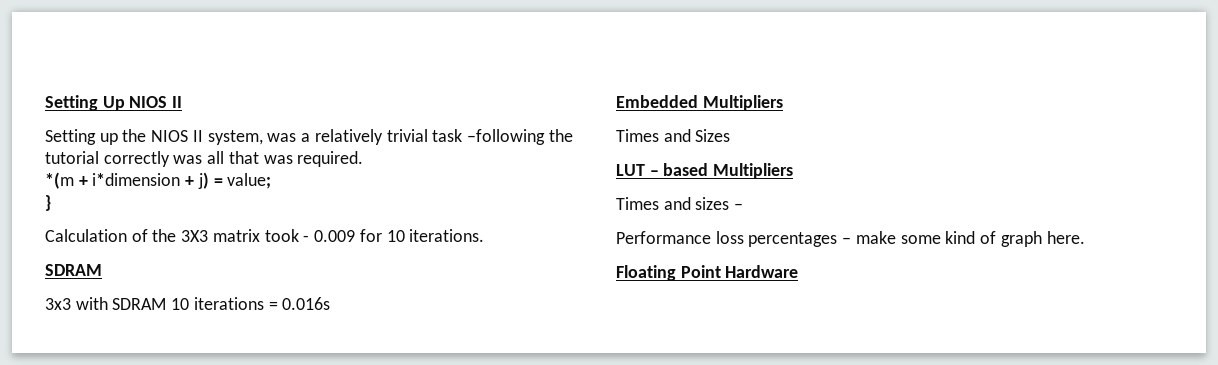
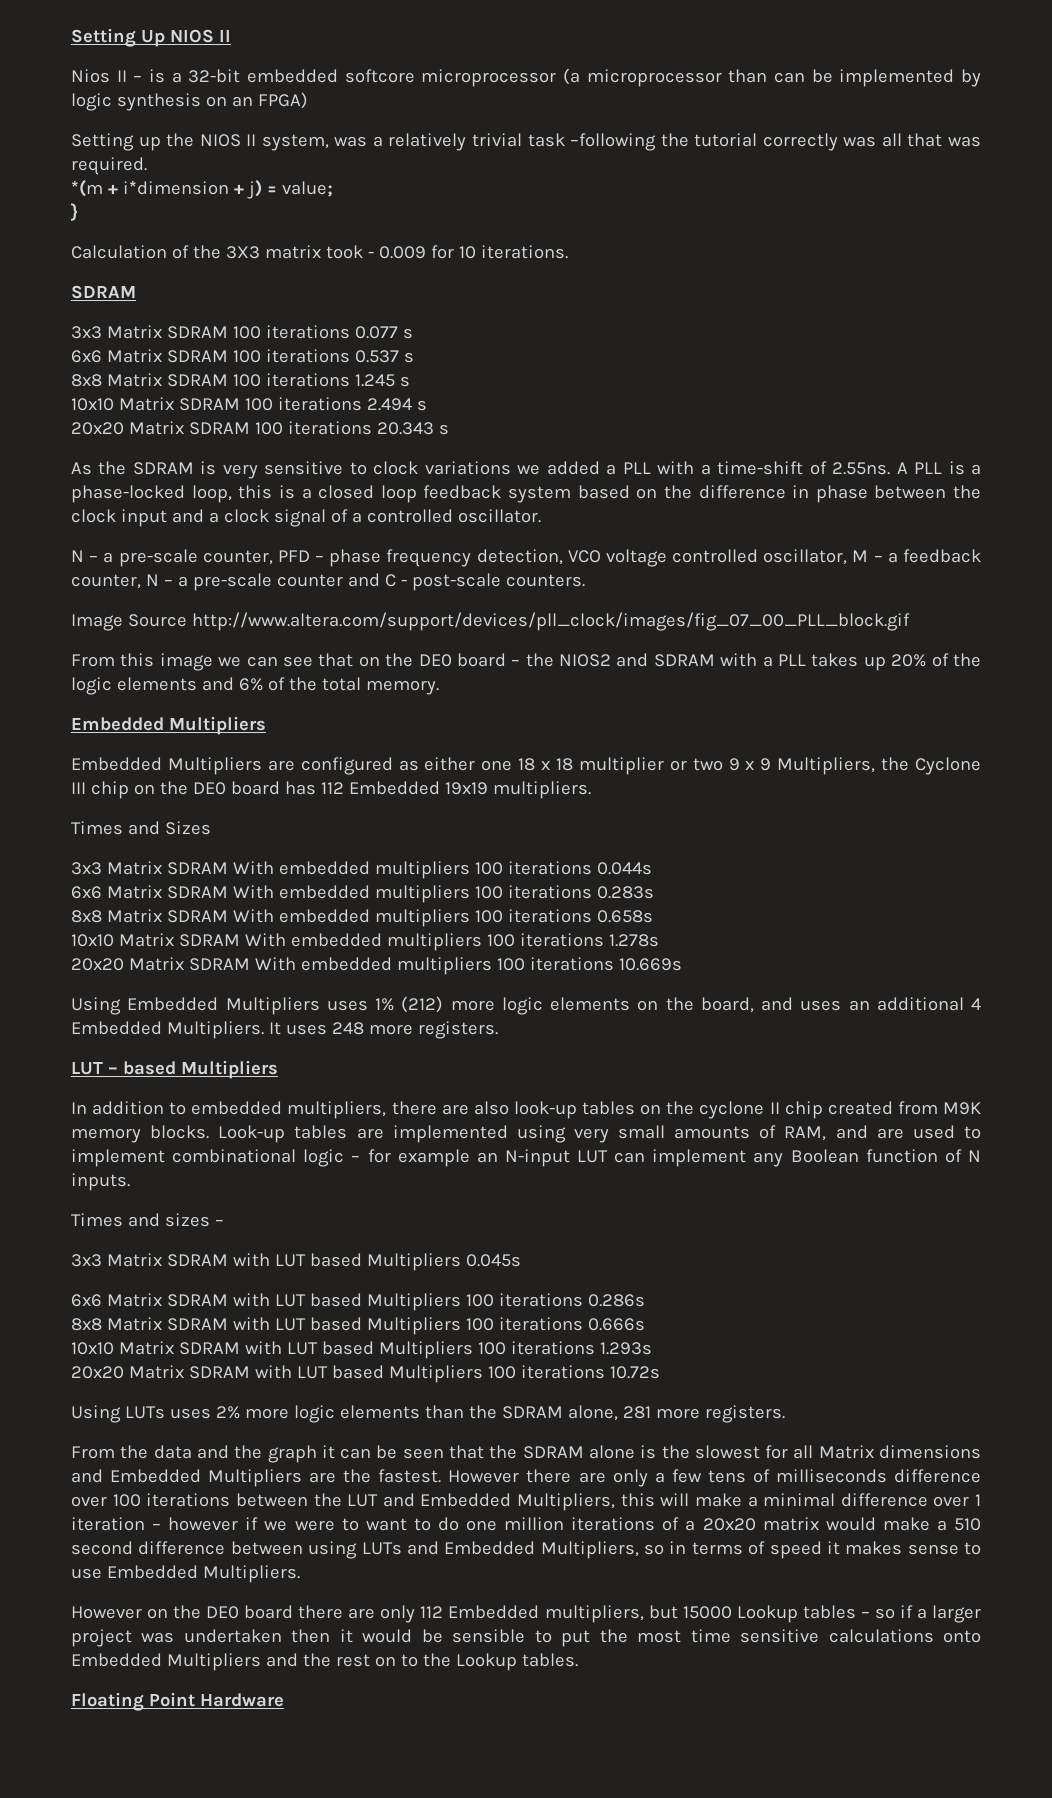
+ Nios II – is a 32-bit embedded softcore microprocessor (a microprocessor than can be implemented by logic synthesis on an FPGA)
- 3x3 with SDRAM 10 iterations = 0.016s
+ 3x3 Matrix SDRAM 100 iterations 0.077 s
+ 6x6 Matrix SDRAM 100 iterations 0.537 s
+ 8x8 Matrix SDRAM 100 iterations 1.245 s
+ 10x10 Matrix SDRAM 100 iterations 2.494 s
+ 20x20 Matrix SDRAM 100 iterations 20.343 s
+ As the SDRAM is very sensitive to clock variations we added a PLL with a time-shift of 2.55ns. A PLL is a phase-locked loop, this is a closed loop feedback system based on the difference in phase between the clock input and a clock signal of a controlled oscillator.
+ N – a pre-scale counter, PFD – phase frequency detection, VCO voltage controlled oscillator, M – a feedback counter, N – a pre-scale counter and C - post-scale counters.
+ Image Source http://www.altera.com/support/devices/pll_clock/images/fig_07_00_PLL_block.gif
+ From this image we can see that on the DE0 board – the NIOS2 and SDRAM with a PLL takes up 20% of the logic elements and 6% of the total memory.
  Embedded Multipliers
+ Embedded Multipliers are configured as either one 18 x 18 multiplier or two 9 x 9 Multipliers, the Cyclone III chip on the DE0 board has 112 Embedded 19x19 multipliers.
  Times and Sizes
+ 3x3 Matrix SDRAM With embedded multipliers 100 iterations 0.044s
+ 6x6 Matrix SDRAM With embedded multipliers 100 iterations 0.283s
+ 8x8 Matrix SDRAM With embedded multipliers 100 iterations 0.658s
+ 10x10 Matrix SDRAM With embedded multipliers 100 iterations 1.278s
+ 20x20 Matrix SDRAM With embedded multipliers 100 iterations 10.669s
+ Using Embedded Multipliers uses 1% (212) more logic elements on the board, and uses an additional 4 Embedded Multipliers. It uses 248 more registers.
  LUT – based Multipliers
+ In addition to embedded multipliers, there are also look-up tables on the cyclone II chip created from M9K memory blocks. Look-up tables are implemented using very small amounts of RAM, and are used to implement combinational logic – for example an N-input LUT can implement any Boolean function of N inputs.
  Times and sizes –
- Performance loss percentages – make some kind of graph here.
+ 3x3 Matrix SDRAM with LUT based Multipliers 0.045s
+ 6x6 Matrix SDRAM with LUT based Multipliers 100 iterations 0.286s
+ 8x8 Matrix SDRAM with LUT based Multipliers 100 iterations 0.666s
+ 10x10 Matrix SDRAM with LUT based Multipliers 100 iterations 1.293s
+ 20x20 Matrix SDRAM with LUT based Multipliers 100 iterations 10.72s
+ Using LUTs uses 2% more logic elements than the SDRAM alone, 281 more registers.
+ From the data and the graph it can be seen that the SDRAM alone is the slowest for all Matrix dimensions and Embedded Multipliers are the fastest. However there are only a few tens of milliseconds difference over 100 iterations between the LUT and Embedded Multipliers, this will make a minimal difference over 1 iteration – however if we were to want to do one million iterations of a 20x20 matrix would make a 510 second difference between using LUTs and Embedded Multipliers, so in terms of speed it makes sense to use Embedded Multipliers.
+ However on the DE0 board there are only 112 Embedded multipliers, but 15000 Lookup tables – so if a larger project was undertaken then it would be sensible to put the most time sensitive calculations onto Embedded Multipliers and the rest on to the Lookup tables.

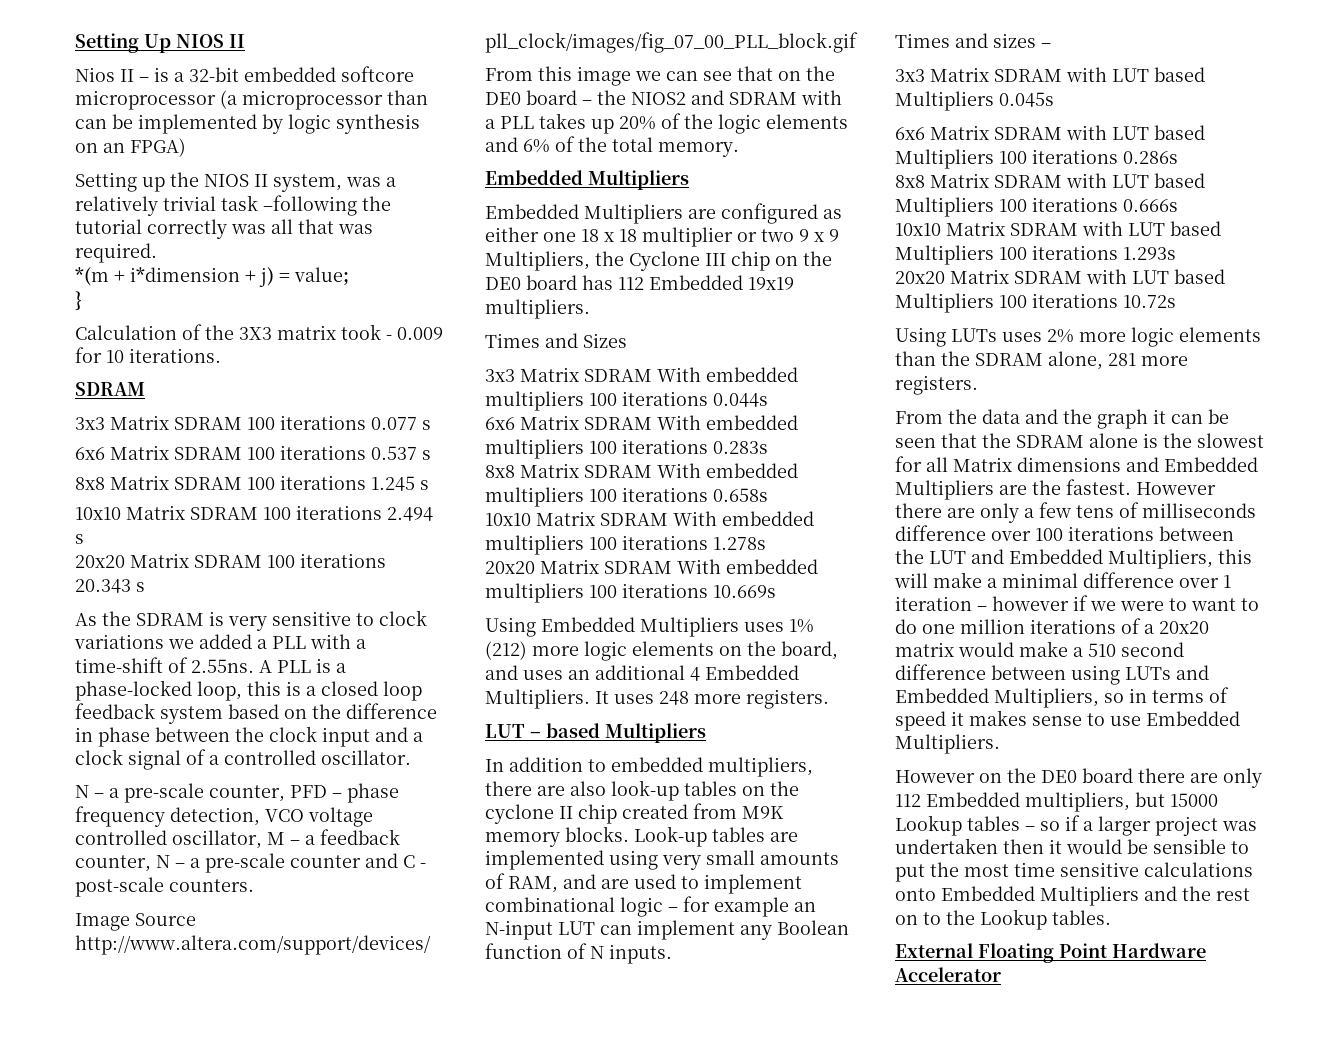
- Floating Point Hardware
+ External Floating Point Hardware Accelerator

